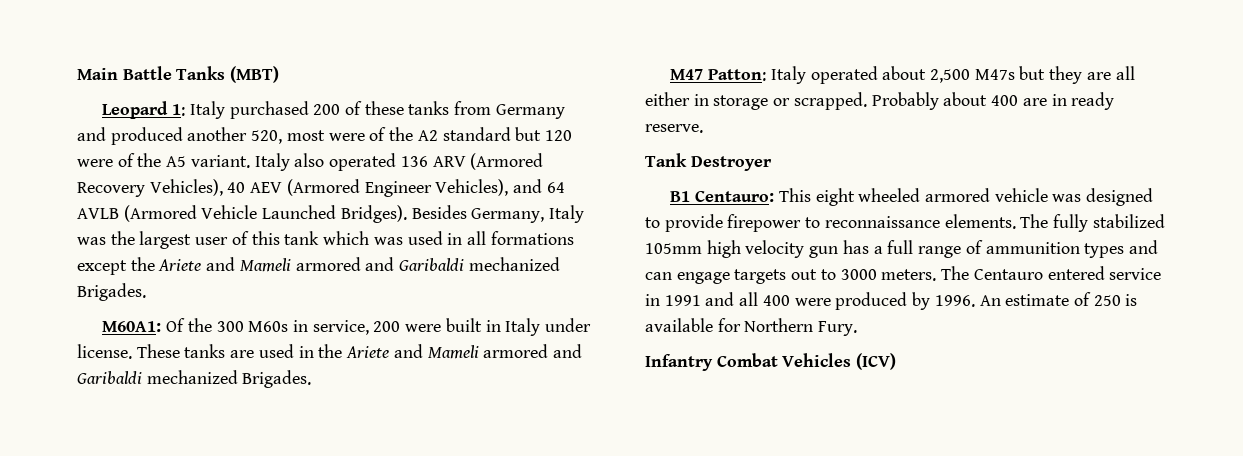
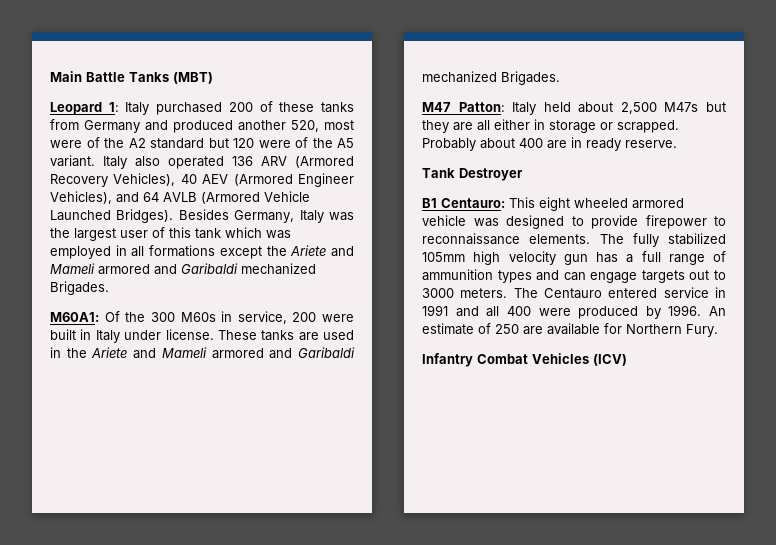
- Besides Germany, Italy was the largest user of this tank which was used in all formations except the Ariete and Mameli armored and Garibaldi mechanized Brigades.
+ Besides Germany, Italy was the largest user of this tank which was employed in all formations except the Ariete and Mameli armored and Garibaldi mechanized Brigades.
- M47 Patton: Italy operated about 2,500 M47s but they are all either in storage or scrapped.
+ M47 Patton: Italy held about 2,500 M47s but they are all either in storage or scrapped.
- An estimate of 250 is available for Northern Fury.
+ An estimate of 250 are available for Northern Fury.

